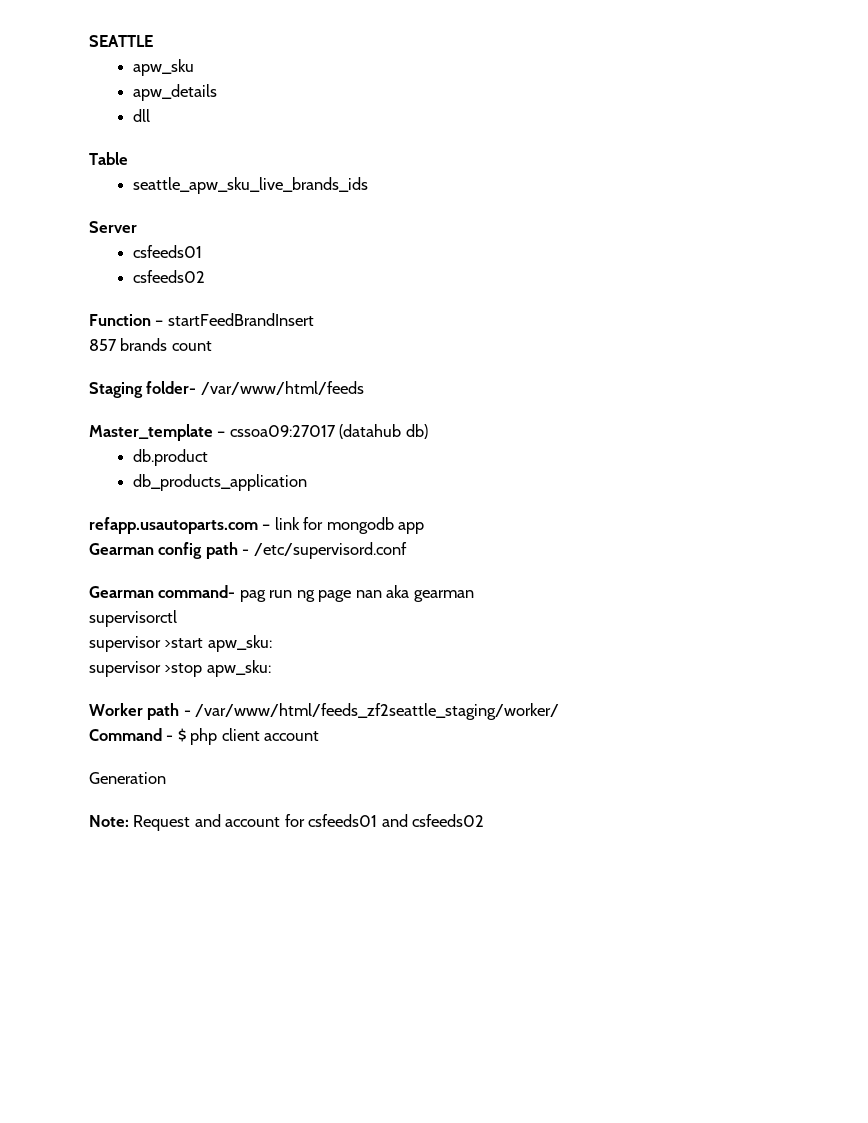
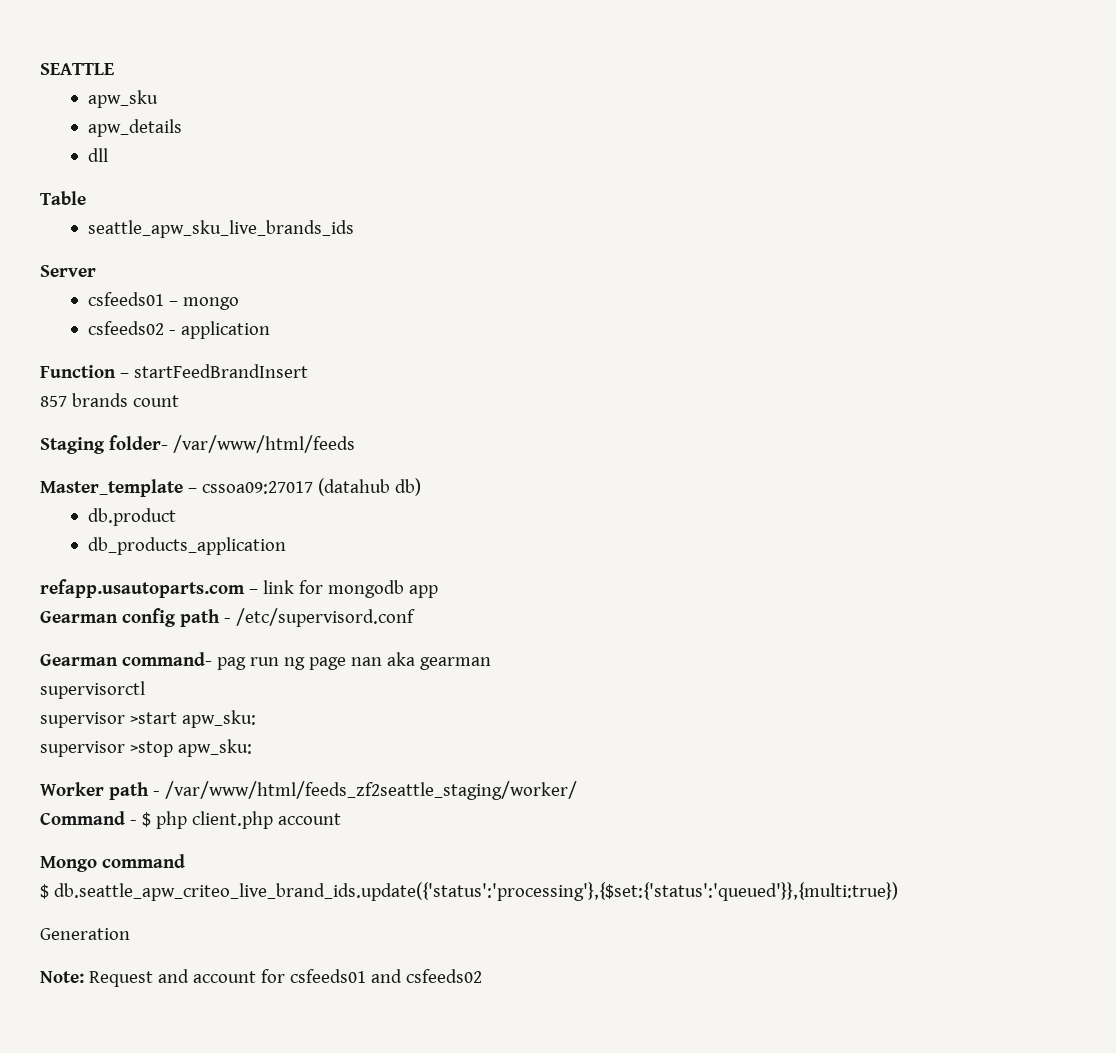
  Server
- csfeeds01
- csfeeds02
+ csfeeds01 – mongo
+ csfeeds02 - application
- Command - $ php client account
+ Command - $ php client.php account
+ Mongo command
+ $ db.seattle_apw_criteo_live_brand_ids.update({'status':'processing'},{$set:{'status':'queued'}},{multi:true})

